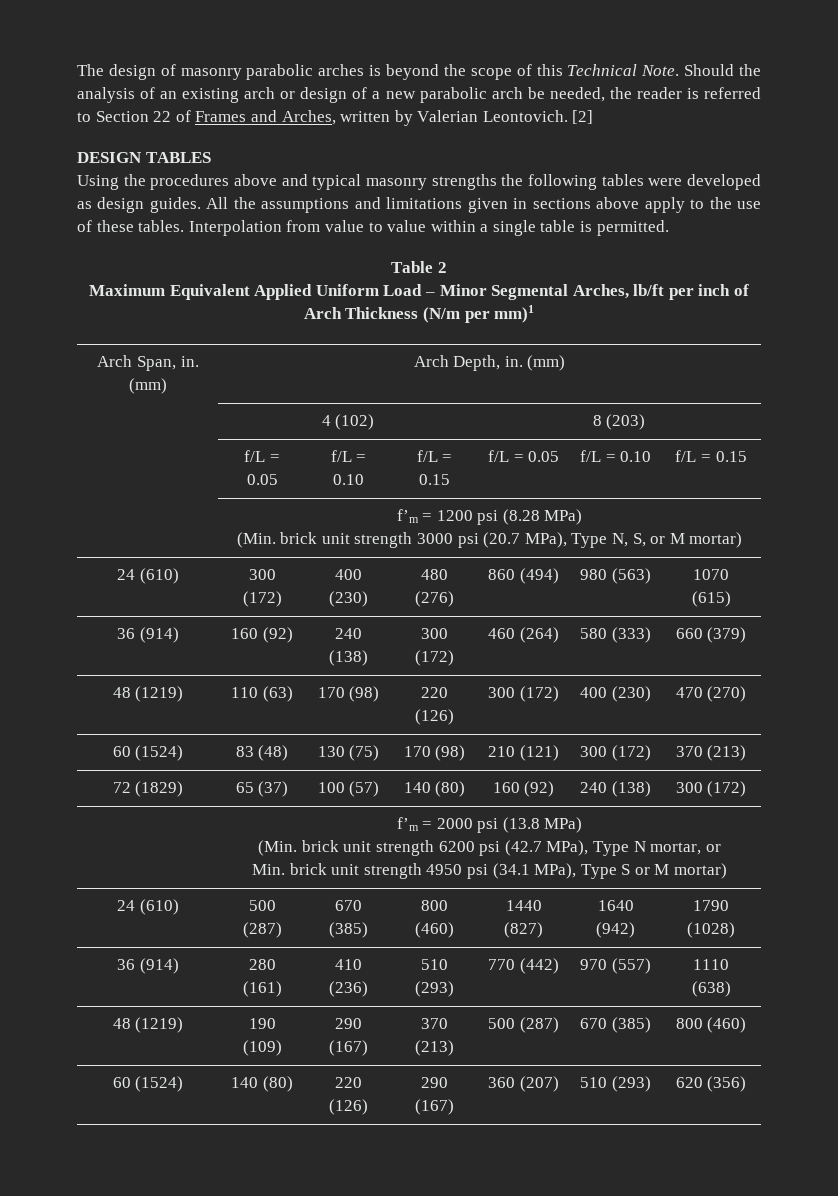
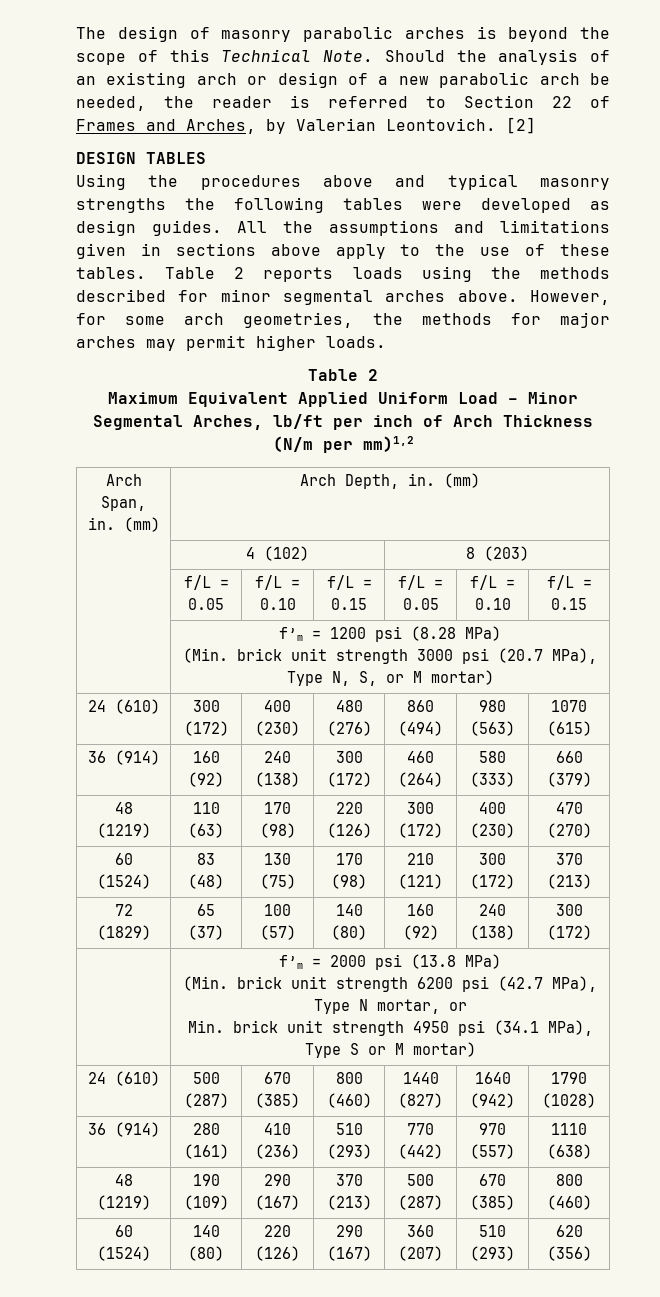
- Should the analysis of an existing arch or design of a new parabolic arch be needed, the reader is referred to Section 22 of Frames and Arches, written by Valerian Leontovich.
+ Should the analysis of an existing arch or design of a new parabolic arch be needed, the reader is referred to Section 22 of Frames and Arches, by Valerian Leontovich.
- Interpolation from value to value within a single table is permitted.
+ Table 2 reports loads using the methods described for minor segmental arches above. However, for some arch geometries, the methods for major arches may permit higher loads.
- Maximum Equivalent Applied Uniform Load – Minor Segmental Arches, lb/ft per inch of Arch Thickness (N/m per mm)1
+ Maximum Equivalent Applied Uniform Load – Minor Segmental Arches, lb/ft per inch of Arch Thickness (N/m per mm)1,2

